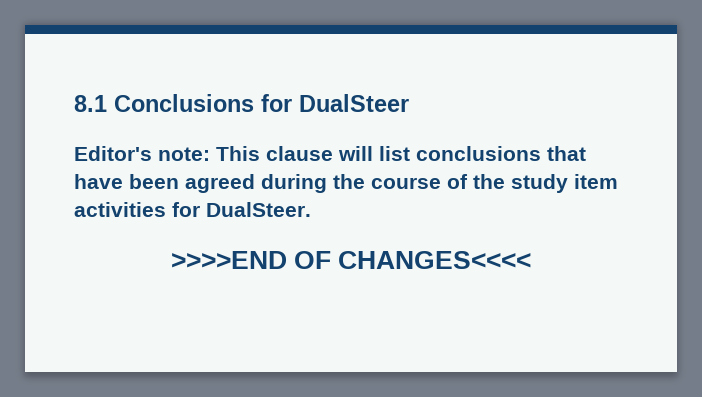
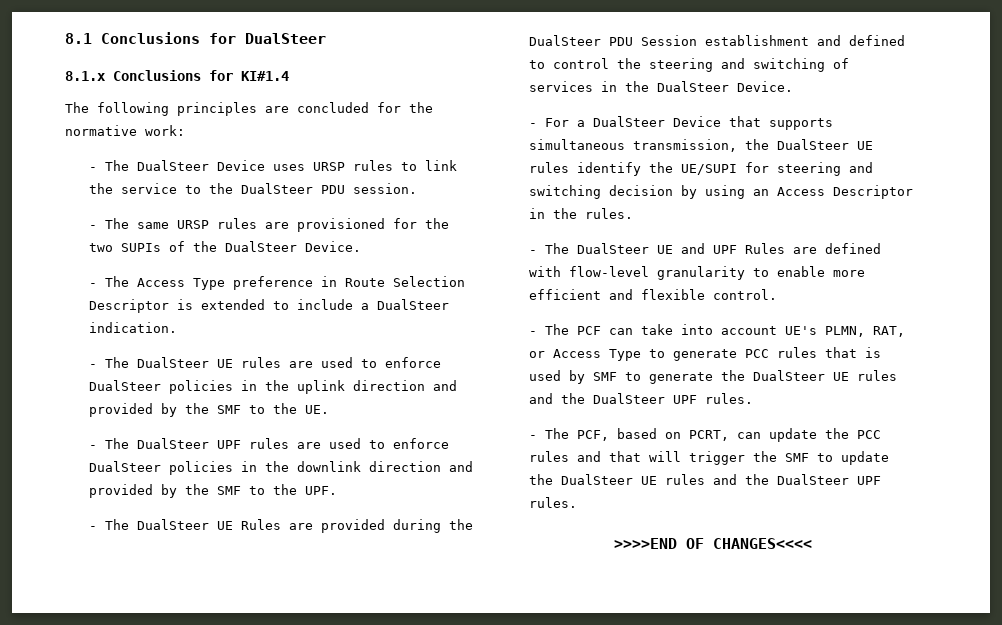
- Editor's note: This clause will list conclusions that have been agreed during the course of the study item activities for DualSteer.
+ 8.1.x Conclusions for KI#1.4
+ The following principles are concluded for the normative work:
+ - The DualSteer Device uses URSP rules to link the service to the DualSteer PDU session.
+ - The same URSP rules are provisioned for the two SUPIs of the DualSteer Device.
+ - The Access Type preference in Route Selection Descriptor is extended to include a DualSteer indication.
+ - The DualSteer UE rules are used to enforce DualSteer policies in the uplink direction and provided by the SMF to the UE.
+ - The DualSteer UPF rules are used to enforce DualSteer policies in the downlink direction and provided by the SMF to the UPF.
+ - The DualSteer UE Rules are provided during the DualSteer PDU Session establishment and defined to control the steering and switching of services in the DualSteer Device.
+ - For a DualSteer Device that supports simultaneous transmission, the DualSteer UE rules identify the UE/SUPI for steering and switching decision by using an Access Descriptor in the rules.
+ - The DualSteer UE and UPF Rules are defined with flow-level granularity to enable more efficient and flexible control.
+ - The PCF can take into account UE's PLMN, RAT, or Access Type to generate PCC rules that is used by SMF to generate the DualSteer UE rules and the DualSteer UPF rules.
+ - The PCF, based on PCRT, can update the PCC rules and that will trigger the SMF to update the DualSteer UE rules and the DualSteer UPF rules.

